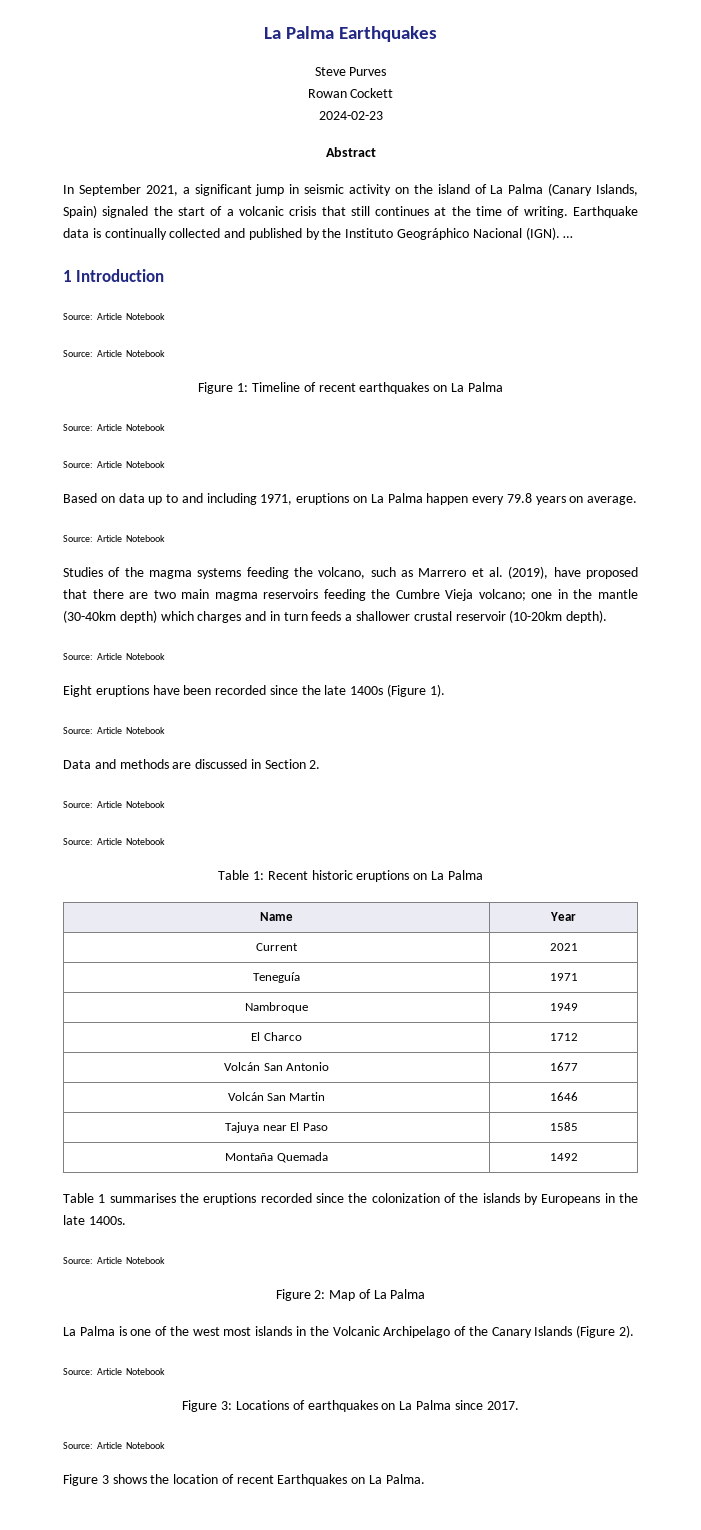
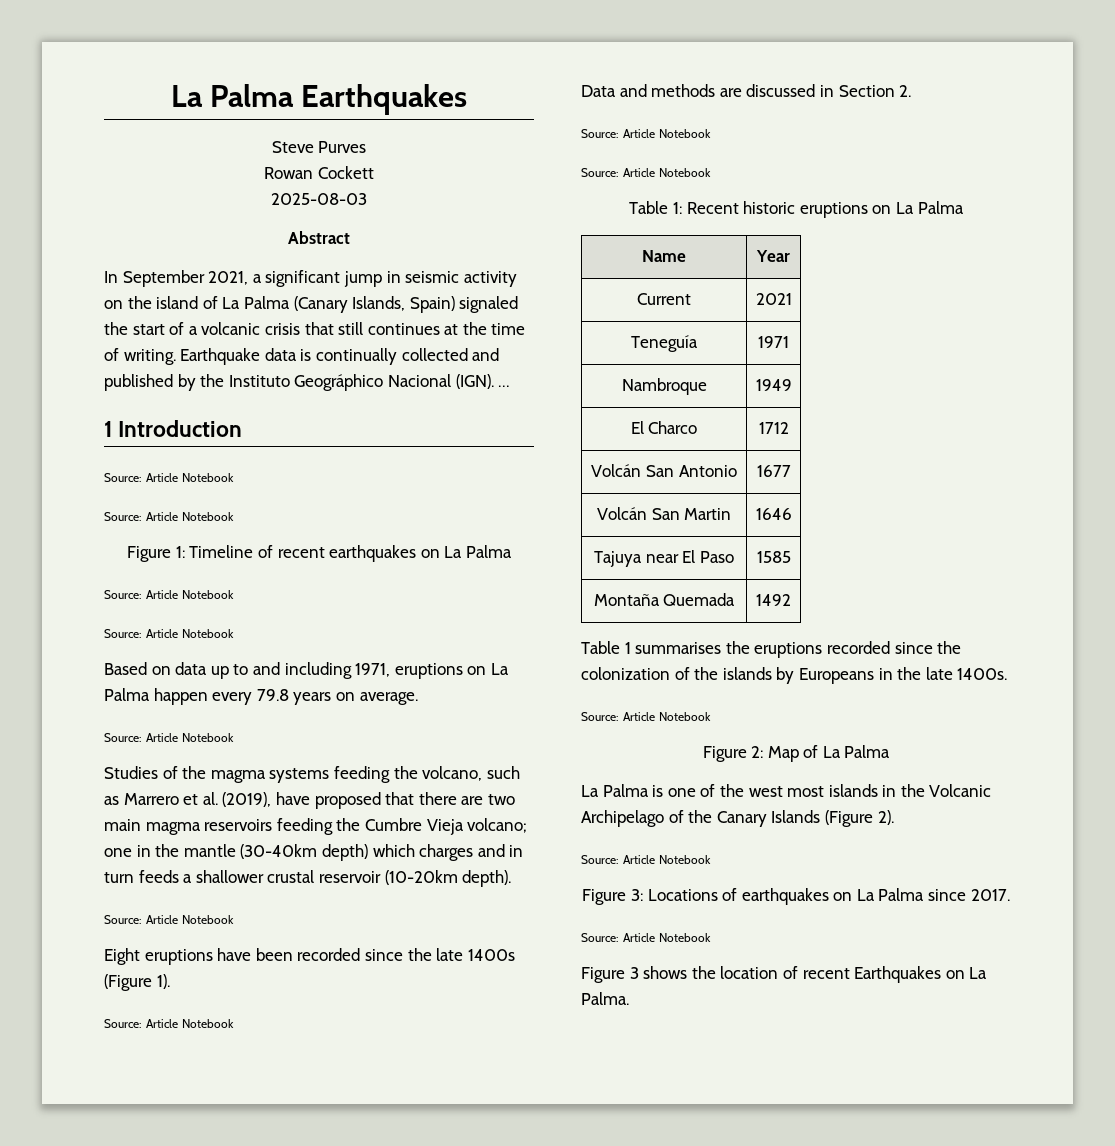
- 2024-02-23
+ 2025-08-03

